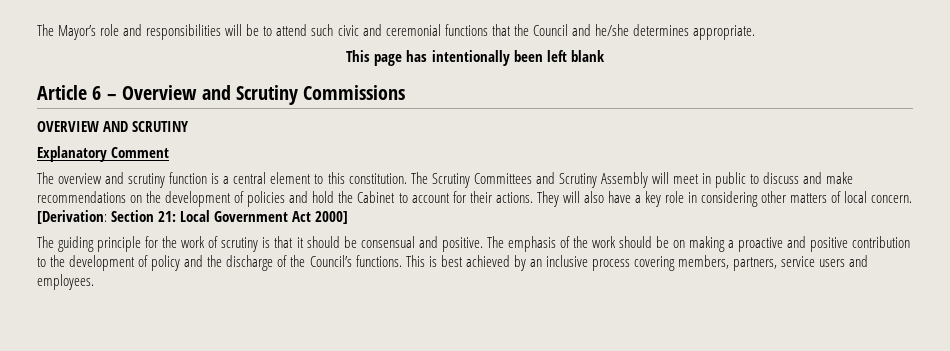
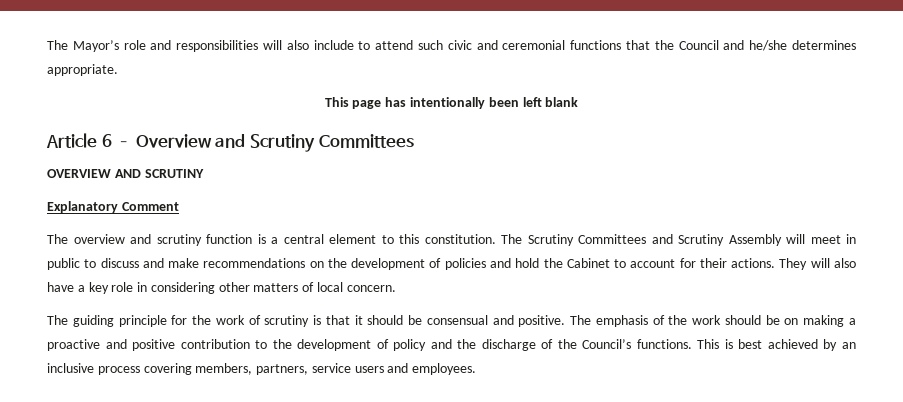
- The Mayor’s role and responsibilities will be to attend such civic and ceremonial functions that the Council and he/she determines appropriate.
+ The Mayor’s role and responsibilities will also include to attend such civic and ceremonial functions that the Council and he/she determines appropriate.
- Article 6 – Overview and Scrutiny Commissions
+ Article 6 – Overview and Scrutiny Committees
- [Derivation: Section 21: Local Government Act 2000]

